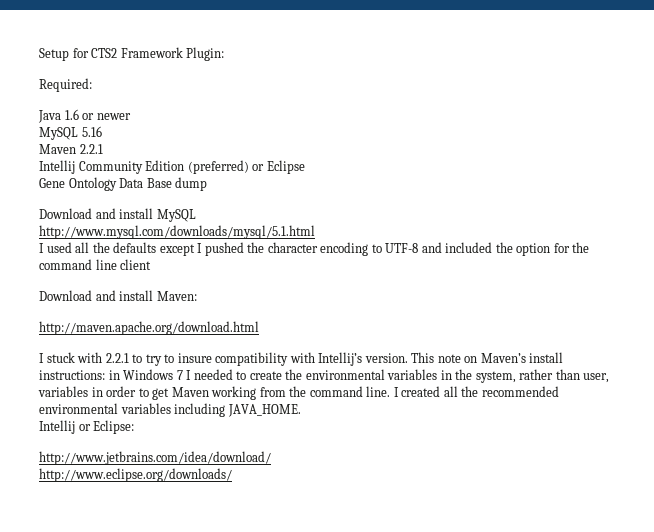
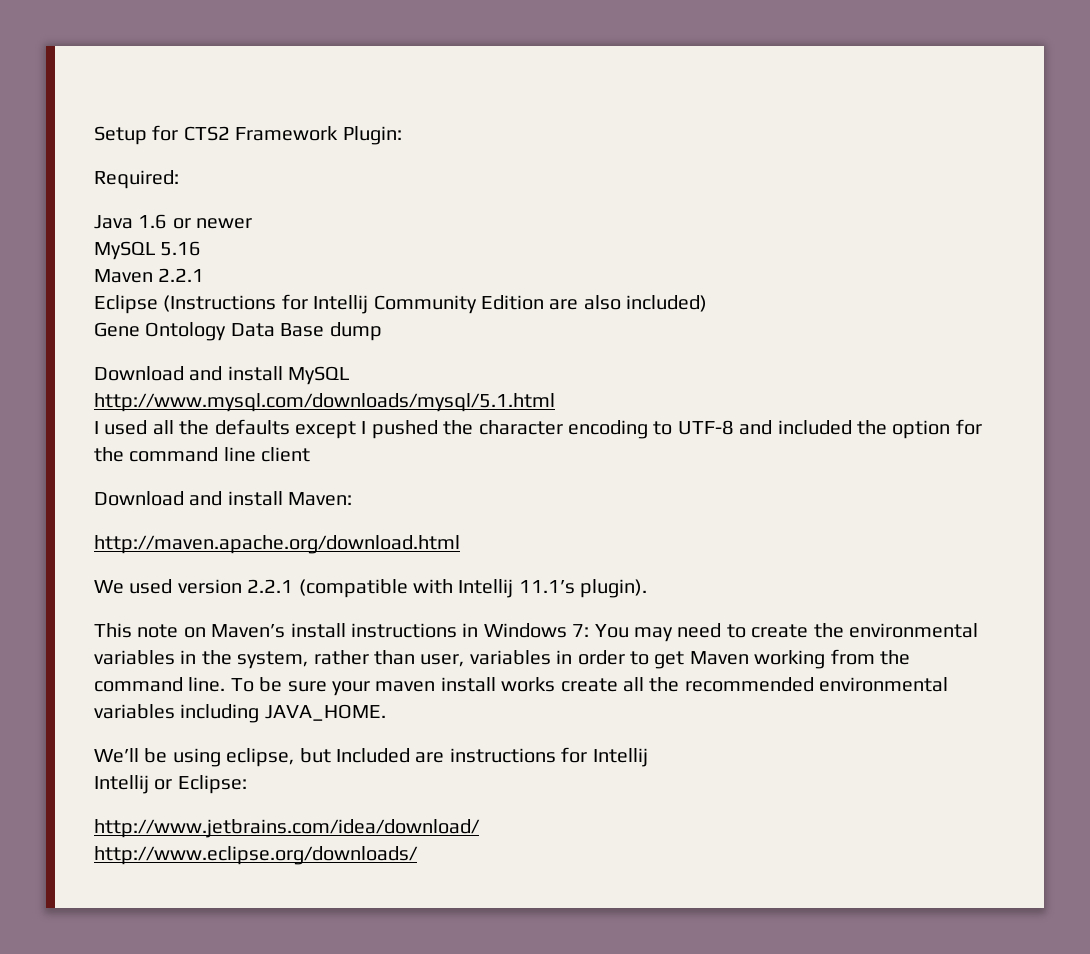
- Intellij Community Edition (preferred) or Eclipse
+ Eclipse (Instructions for Intellij Community Edition are also included)
- I stuck with 2.2.1 to try to insure compatibility with Intellij’s version. This note on Maven’s install instructions: in Windows 7 I needed to create the environmental variables in the system, rather than user, variables in order to get Maven working from the command line.
+ We used version 2.2.1 (compatible with Intellij 11.1’s plugin).
+ This note on Maven’s install instructions in Windows 7: You may need to create the environmental variables in the system, rather than user, variables in order to get Maven working from the command line.
- I created all the recommended environmental variables including JAVA_HOME.
+ To be sure your maven install works create all the recommended environmental variables including JAVA_HOME.
+ We’ll be using eclipse, but Included are instructions for Intellij

